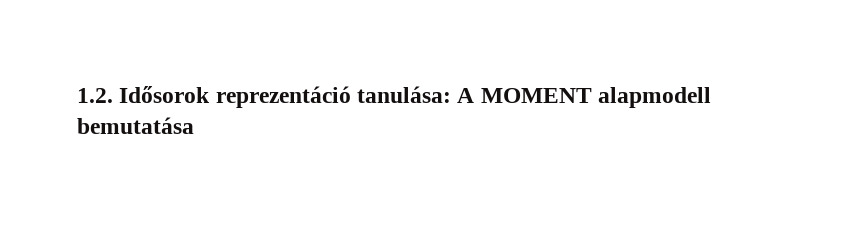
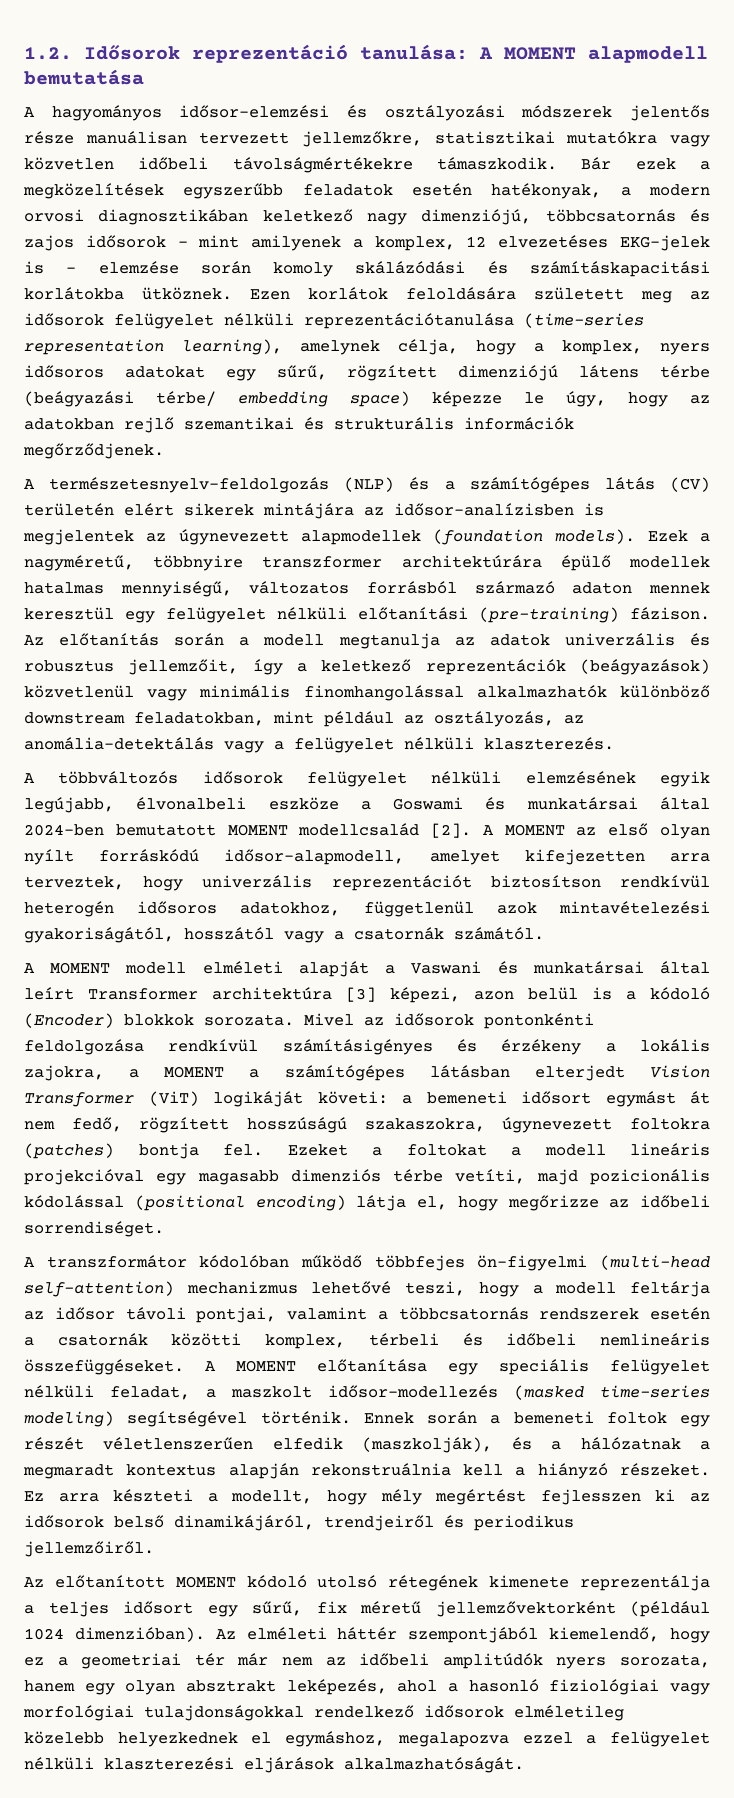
+ A hagyományos idősor-elemzési és osztályozási módszerek jelentős része manuálisan tervezett jellemzőkre, statisztikai mutatókra vagy közvetlen időbeli távolságmértékekre támaszkodik. Bár ezek a megközelítések egyszerűbb feladatok esetén hatékonyak, a modern orvosi diagnosztikában keletkező nagy dimenziójú, többcsatornás és zajos idősorok – mint amilyenek a komplex, 12 elvezetéses EKG-jelek is – elemzése során komoly skálázódási és számításkapacitási korlátokba ütköznek. Ezen korlátok feloldására született meg az idősorok felügyelet nélküli reprezentációtanulása (time-series representation learning), amelynek célja, hogy a komplex, nyers idősoros adatokat egy sűrű, rögzített dimenziójú látens térbe (beágyazási térbe/ embedding space) képezze le úgy, hogy az adatokban rejlő szemantikai és strukturális információk megőrződjenek.
+ A természetesnyelv-feldolgozás (NLP) és a számítógépes látás (CV) területén elért sikerek mintájára az idősor-analízisben is megjelentek az úgynevezett alapmodellek (foundation models). Ezek a nagyméretű, többnyire transzformer architektúrára épülő modellek hatalmas mennyiségű, változatos forrásból származó adaton mennek keresztül egy felügyelet nélküli előtanítási (pre-training) fázison. Az előtanítás során a modell megtanulja az adatok univerzális és robusztus jellemzőit, így a keletkező reprezentációk (beágyazások) közvetlenül vagy minimális finomhangolással alkalmazhatók különböző downstream feladatokban, mint például az osztályozás, az anomália-detektálás vagy a felügyelet nélküli klaszterezés.
+ A többváltozós idősorok felügyelet nélküli elemzésének egyik legújabb, élvonalbeli eszköze a Goswami és munkatársai által 2024-ben bemutatott MOMENT modellcsalád [2]. A MOMENT az első olyan nyílt forráskódú idősor-alapmodell, amelyet kifejezetten arra terveztek, hogy univerzális reprezentációt biztosítson rendkívül heterogén idősoros adatokhoz, függetlenül azok mintavételezési gyakoriságától, hosszától vagy a csatornák számától.
+ A MOMENT modell elméleti alapját a Vaswani és munkatársai által leírt Transformer architektúra [3] képezi, azon belül is a kódoló (Encoder) blokkok sorozata. Mivel az idősorok pontonkénti feldolgozása rendkívül számításigényes és érzékeny a lokális zajokra, a MOMENT a számítógépes látásban elterjedt Vision Transformer (ViT) logikáját követi: a bemeneti idősort egymást át nem fedő, rögzített hosszúságú szakaszokra, úgynevezett foltokra (patches) bontja fel. Ezeket a foltokat a modell lineáris projekcióval egy magasabb dimenziós térbe vetíti, majd pozicionális kódolással (positional encoding) látja el, hogy megőrizze az időbeli sorrendiséget.
+ A transzformátor kódolóban működő többfejes ön-figyelmi (multi-head self-attention) mechanizmus lehetővé teszi, hogy a modell feltárja az idősor távoli pontjai, valamint a többcsatornás rendszerek esetén a csatornák közötti komplex, térbeli és időbeli nemlineáris összefüggéseket. A MOMENT előtanítása egy speciális felügyelet nélküli feladat, a maszkolt idősor-modellezés (masked time-series modeling) segítségével történik. Ennek során a bemeneti foltok egy részét véletlenszerűen elfedik (maszkolják), és a hálózatnak a megmaradt kontextus alapján rekonstruálnia kell a hiányzó részeket. Ez arra készteti a modellt, hogy mély megértést fejlesszen ki az idősorok belső dinamikájáról, trendjeiről és periodikus jellemzőiről.
+ Az előtanított MOMENT kódoló utolsó rétegének kimenete reprezentálja a teljes idősort egy sűrű, fix méretű jellemzővektorként (például 1024 dimenzióban). Az elméleti háttér szempontjából kiemelendő, hogy ez a geometriai tér már nem az időbeli amplitúdók nyers sorozata, hanem egy olyan absztrakt leképezés, ahol a hasonló fiziológiai vagy morfológiai tulajdonságokkal rendelkező idősorok elméletileg közelebb helyezkednek el egymáshoz, megalapozva ezzel a felügyelet nélküli klaszterezési eljárások alkalmazhatóságát.

